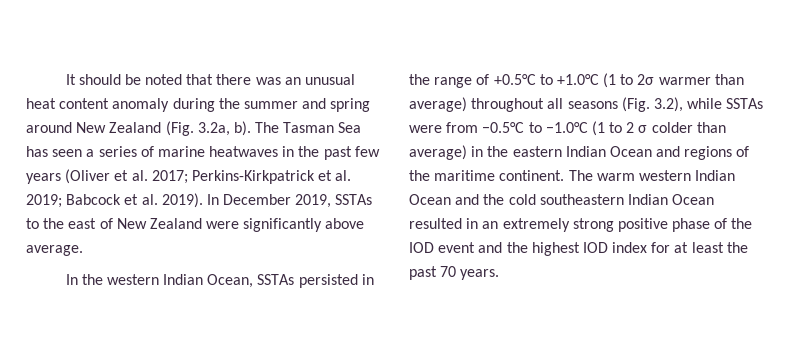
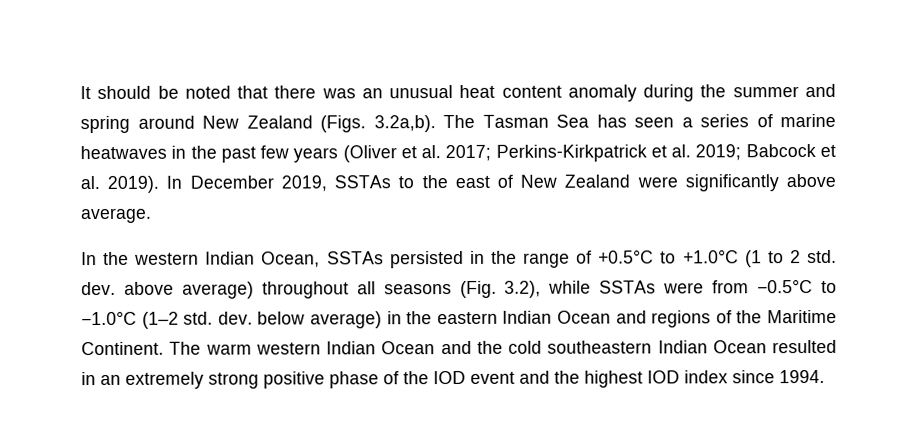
- It should be noted that there was an unusual heat content anomaly during the summer and spring around New Zealand (Fig. 3.2a, b). The Tasman Sea has seen a series of marine heatwaves in the past few years (Oliver et al. 2017; Perkins-Kirkpatrick et al. 2019; Babcock et al. 2019).
+ It should be noted that there was an unusual heat content anomaly during the summer and spring around New Zealand (Figs. 3.2a,b). The Tasman Sea has seen a series of marine heatwaves in the past few years (Oliver et al. 2017; Perkins-Kirkpatrick et al. 2019; Babcock et al. 2019).
- In the western Indian Ocean, SSTAs persisted in the range of +0.5°C to +1.0°C (1 to 2σ warmer than average) throughout all seasons (Fig. 3.2), while SSTAs were from −0.5°C to −1.0°C (1 to 2 σ colder than average) in the eastern Indian Ocean and regions of the maritime continent.
+ In the western Indian Ocean, SSTAs persisted in the range of +0.5°C to +1.0°C (1 to 2 std. dev. above average) throughout all seasons (Fig. 3.2), while SSTAs were from −0.5°C to −1.0°C (1–2 std. dev. below average) in the eastern Indian Ocean and regions of the Maritime Continent.
- The warm western Indian Ocean and the cold southeastern Indian Ocean resulted in an extremely strong positive phase of the IOD event and the highest IOD index for at least the past 70 years.
+ The warm western Indian Ocean and the cold southeastern Indian Ocean resulted in an extremely strong positive phase of the IOD event and the highest IOD index since 1994.

